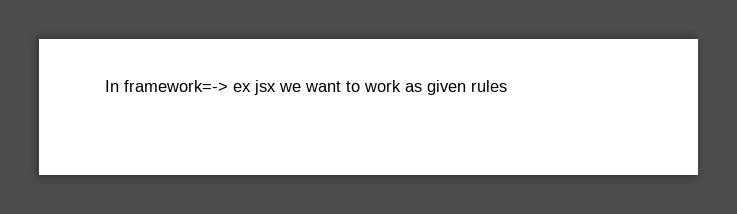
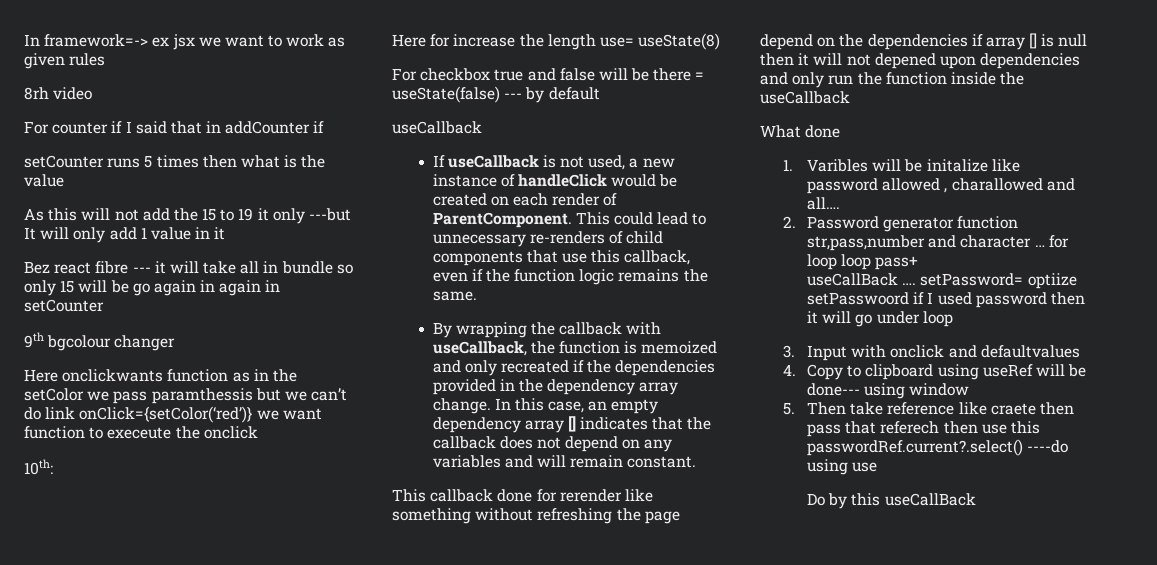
+ 8rh video
+ For counter if I said that in addCounter if
+ setCounter runs 5 times then what is the value
+ As this will not add the 15 to 19 it only ---but It will only add 1 value in it
+ Bez react fibre --- it will take all in bundle so only 15 will be go again in again in setCounter
+ 9th bgcolour changer
+ Here onclickwants function as in the setColor we pass paramthessis but we can’t do link onClick={setColor(‘red’)} we want function to execeute the onclick
+ 10th:
+ Here for increase the length use= useState(8)
+ For checkbox true and false will be there = useState(false) --- by default
+ useCallback
+ If useCallback is not used, a new instance of handleClick would be created on each render of ParentComponent. This could lead to unnecessary re-renders of child components that use this callback, even if the function logic remains the same.
+ By wrapping the callback with useCallback, the function is memoized and only recreated if the dependencies provided in the dependency array change. In this case, an empty dependency array [] indicates that the callback does not depend on any variables and will remain constant.
+ This callback done for rerender like something without refreshing the page depend on the dependencies if array [] is null then it will not depened upon dependencies and only run the function inside the useCallback
+ What done
+ 1. Varibles will be initalize like password allowed , charallowed and all….
+ 2. Password generator function str,pass,number and character … for loop loop pass+
+ useCallBack …. setPassword= optiize setPasswoord if I used password then it will go under loop
+ 3. Input with onclick and defaultvalues
+ 4. Copy to clipboard using useRef will be done--- using window
+ 5. Then take reference like craete then pass that referech then use this passwordRef.current?.select() ----do using use
+ Do by this useCallBack

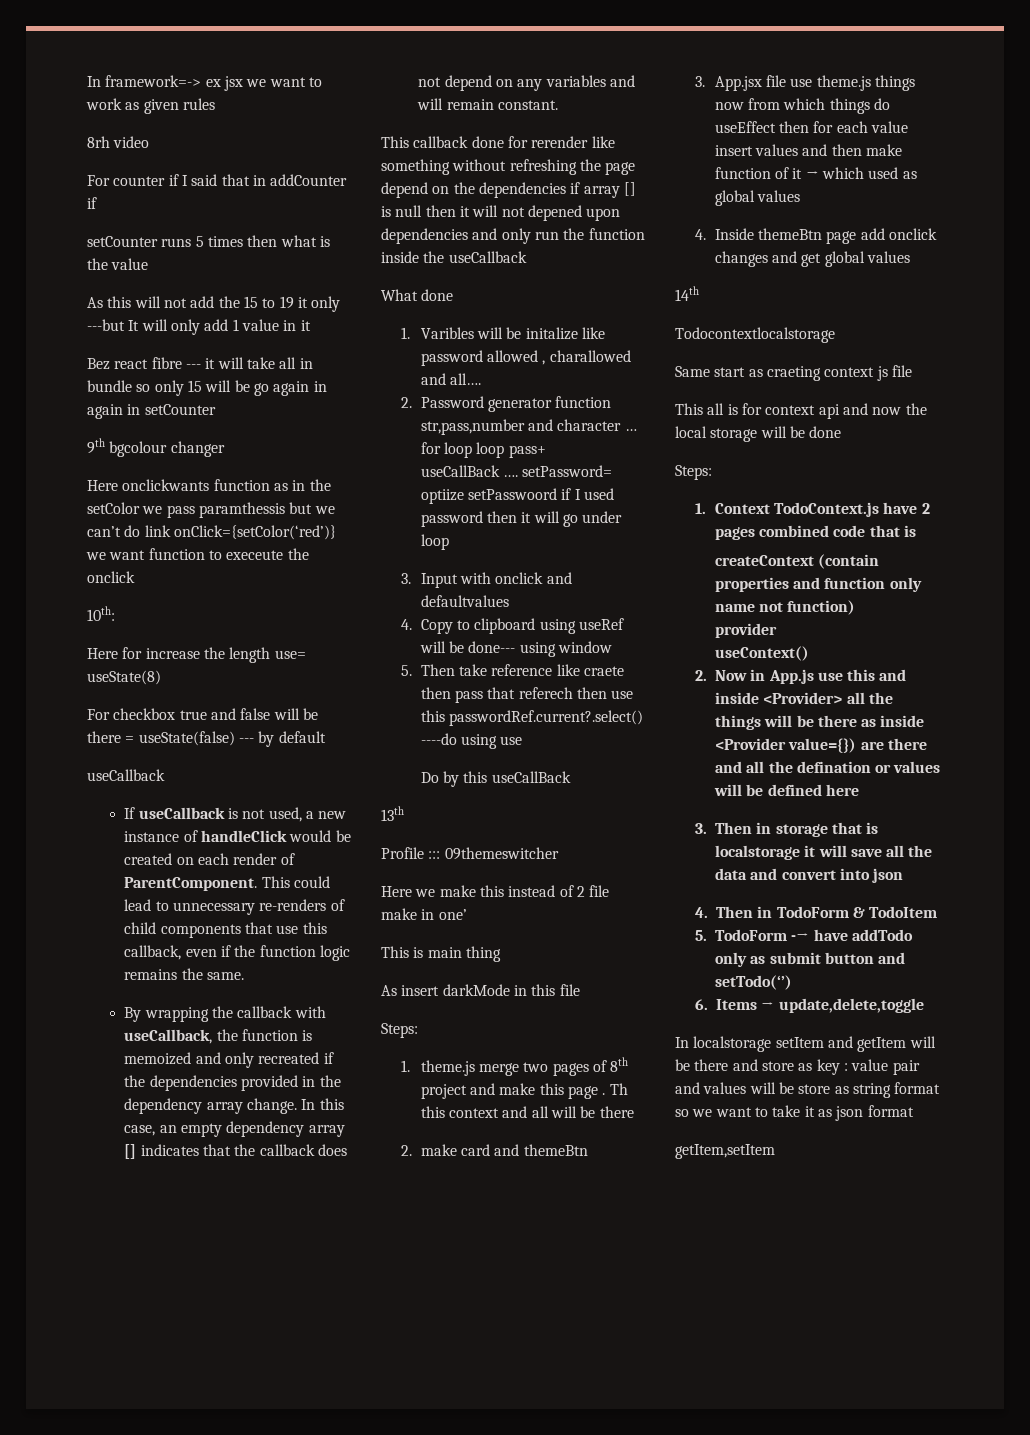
+ 13th
+ Profile ::: 09themeswitcher
+ Here we make this instead of 2 file make in one’
+ This is main thing
+ As insert darkMode in this file
+ Steps:
+ 1. theme.js merge two pages of 8th project and make this page . Th this context and all will be there
+ 2. make card and themeBtn
+ 3. App.jsx file use theme.js things now from which things do useEffect then for each value insert values and then make function of it → which used as global values
+ 4. Inside themeBtn page add onclick changes and get global values
+ 14th
+ Todocontextlocalstorage
+ Same start as craeting context js file
+ This all is for context api and now the local storage will be done
+ Steps:
+ 1. Context TodoContext.js have 2 pages combined code that is
+ createContext (contain properties and function only name not function)
+ provider
+ useContext()
+ 2. Now in App.js use this and inside <Provider> all the things will be there as inside <Provider value={}) are there and all the defination or values will be defined here
+ 3. Then in storage that is localstorage it will save all the data and convert into json
+ 4. Then in TodoForm & TodoItem
+ 5. TodoForm -→ have addTodo only as submit button and setTodo(‘’)
+ 6. Items → update,delete,toggle
+ In localstorage setItem and getItem will be there and store as key : value pair and values will be store as string format so we want to take it as json format
+ getItem,setItem

